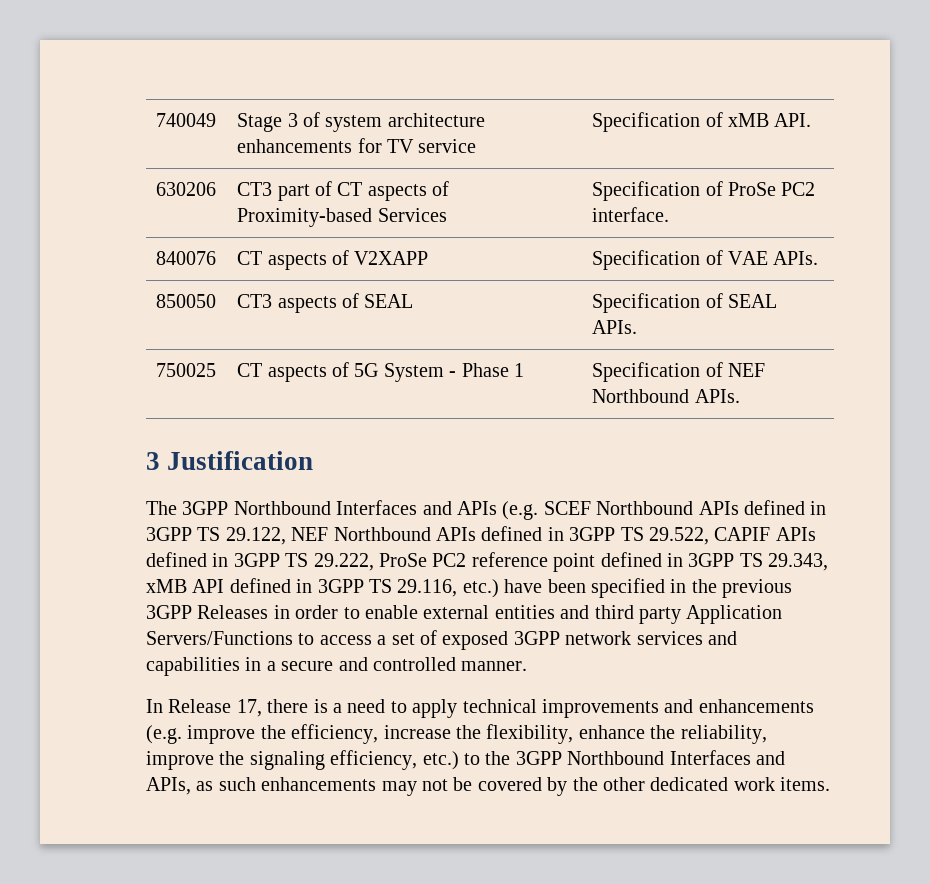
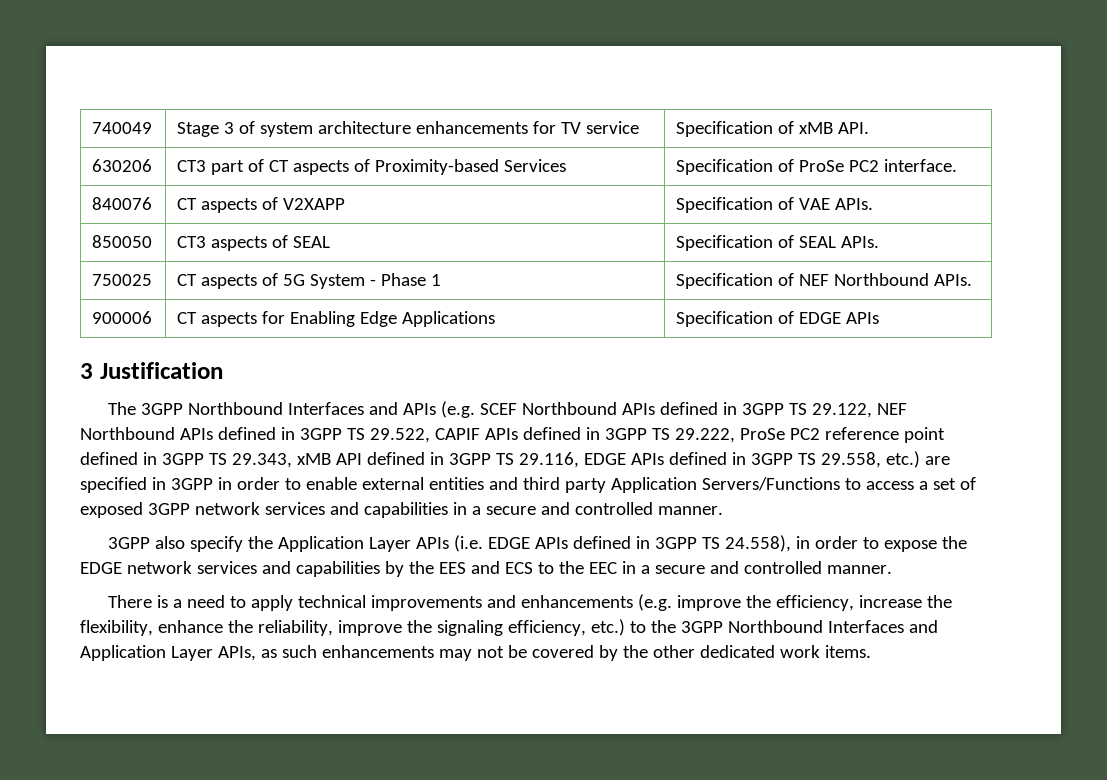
+ 900006 | CT aspects for Enabling Edge Applications | Specification of EDGE APIs
- The 3GPP Northbound Interfaces and APIs (e.g. SCEF Northbound APIs defined in 3GPP TS 29.122, NEF Northbound APIs defined in 3GPP TS 29.522, CAPIF APIs defined in 3GPP TS 29.222, ProSe PC2 reference point defined in 3GPP TS 29.343, xMB API defined in 3GPP TS 29.116, etc.) have been specified in the previous 3GPP Releases in order to enable external entities and third party Application Servers/Functions to access a set of exposed 3GPP network services and capabilities in a secure and controlled manner.
+ The 3GPP Northbound Interfaces and APIs (e.g. SCEF Northbound APIs defined in 3GPP TS 29.122, NEF Northbound APIs defined in 3GPP TS 29.522, CAPIF APIs defined in 3GPP TS 29.222, ProSe PC2 reference point defined in 3GPP TS 29.343, xMB API defined in 3GPP TS 29.116, EDGE APIs defined in 3GPP TS 29.558, etc.) are specified in 3GPP in order to enable external entities and third party Application Servers/Functions to access a set of exposed 3GPP network services and capabilities in a secure and controlled manner.
- In Release 17, there is a need to apply technical improvements and enhancements (e.g. improve the efficiency, increase the flexibility, enhance the reliability, improve the signaling efficiency, etc.) to the 3GPP Northbound Interfaces and APIs, as such enhancements may not be covered by the other dedicated work items.
+ 3GPP also specify the Application Layer APIs (i.e. EDGE APIs defined in 3GPP TS 24.558), in order to expose the EDGE network services and capabilities by the EES and ECS to the EEC in a secure and controlled manner.
+ There is a need to apply technical improvements and enhancements (e.g. improve the efficiency, increase the flexibility, enhance the reliability, improve the signaling efficiency, etc.) to the 3GPP Northbound Interfaces and Application Layer APIs, as such enhancements may not be covered by the other dedicated work items.

